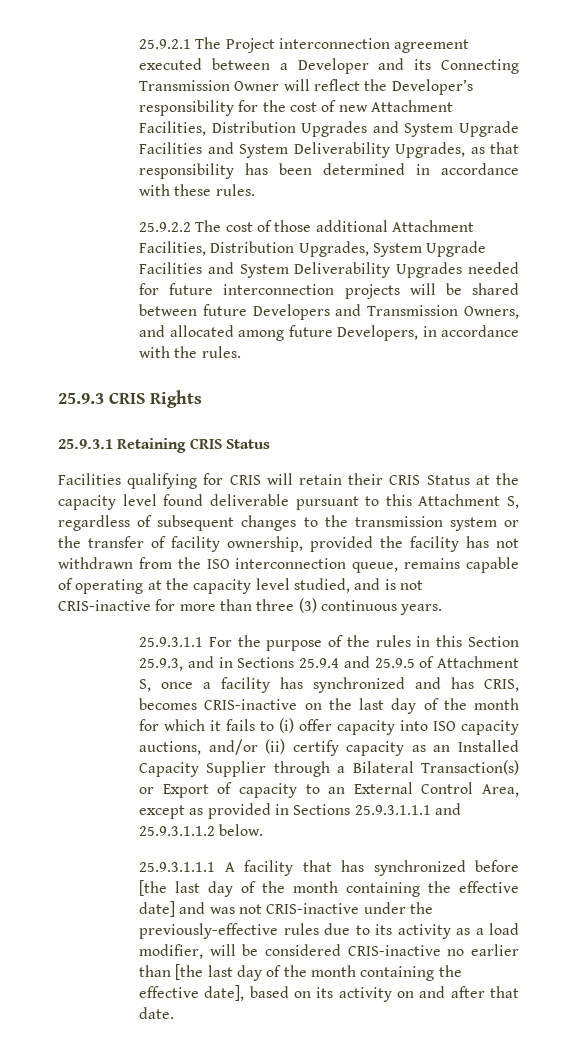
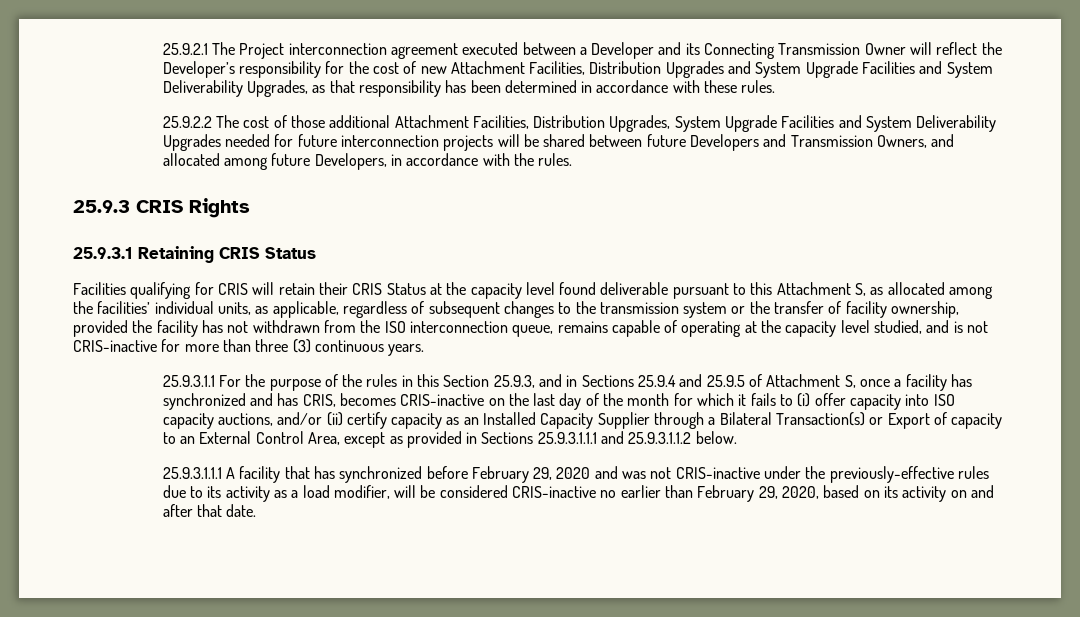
- Facilities qualifying for CRIS will retain their CRIS Status at the capacity level found deliverable pursuant to this Attachment S, regardless of subsequent changes to the transmission system or the transfer of facility ownership, provided the facility has not withdrawn from the ISO interconnection queue, remains capable of operating at the capacity level studied, and is not CRIS-inactive for more than three (3) continuous years.
+ Facilities qualifying for CRIS will retain their CRIS Status at the capacity level found deliverable pursuant to this Attachment S, as allocated among the facilities’ individual units, as applicable, regardless of subsequent changes to the transmission system or the transfer of facility ownership, provided the facility has not withdrawn from the ISO interconnection queue, remains capable of operating at the capacity level studied, and is not CRIS-inactive for more than three (3) continuous years.
- 25.9.3.1.1.1 A facility that has synchronized before [the last day of the month containing the effective date] and was not CRIS-inactive under the previously-effective rules due to its activity as a load modifier, will be considered CRIS-inactive no earlier than [the last day of the month containing the effective date], based on its activity on and after that date.
+ 25.9.3.1.1.1 A facility that has synchronized before February 29, 2020 and was not CRIS-inactive under the previously-effective rules due to its activity as a load modifier, will be considered CRIS-inactive no earlier than February 29, 2020, based on its activity on and after that date.

